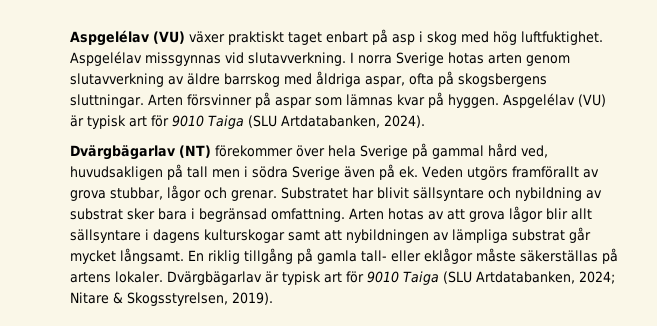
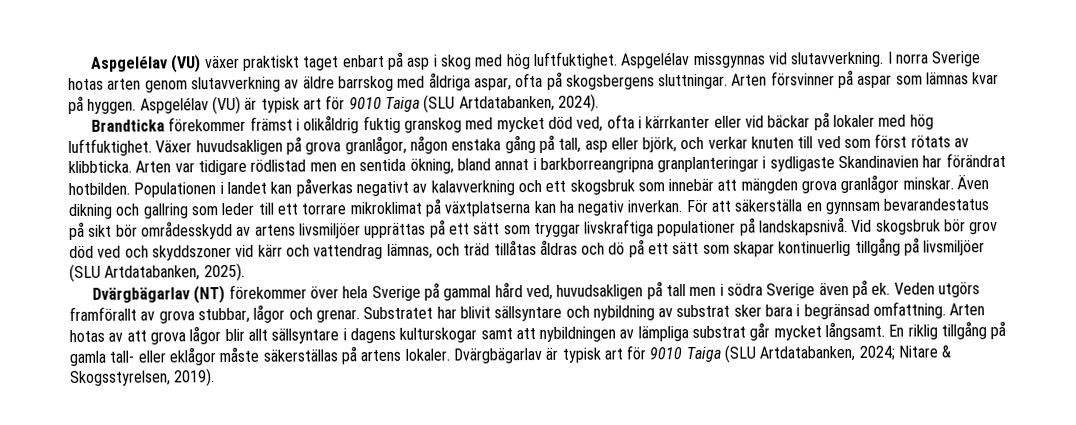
+ Brandticka förekommer främst i olikåldrig fuktig granskog med mycket död ved, ofta i kärrkanter eller vid bäckar på lokaler med hög luftfuktighet. Växer huvudsakligen på grova granlågor, någon enstaka gång på tall, asp eller björk, och verkar knuten till ved som först rötats av klibbticka. Arten var tidigare rödlistad men en sentida ökning, bland annat i barkborreangripna granplanteringar i sydligaste Skandinavien har förändrat hotbilden. Populationen i landet kan påverkas negativt av kalavverkning och ett skogsbruk som innebär att mängden grova granlågor minskar. Även dikning och gallring som leder till ett torrare mikroklimat på växtplatserna kan ha negativ inverkan. För att säkerställa en gynnsam bevarandestatus på sikt bör områdesskydd av artens livsmiljöer upprättas på ett sätt som tryggar livskraftiga populationer på landskapsnivå. Vid skogsbruk bör grov död ved och skyddszoner vid kärr och vattendrag lämnas, och träd tillåtas åldras och dö på ett sätt som skapar kontinuerlig tillgång på livsmiljöer (SLU Artdatabanken, 2025).

